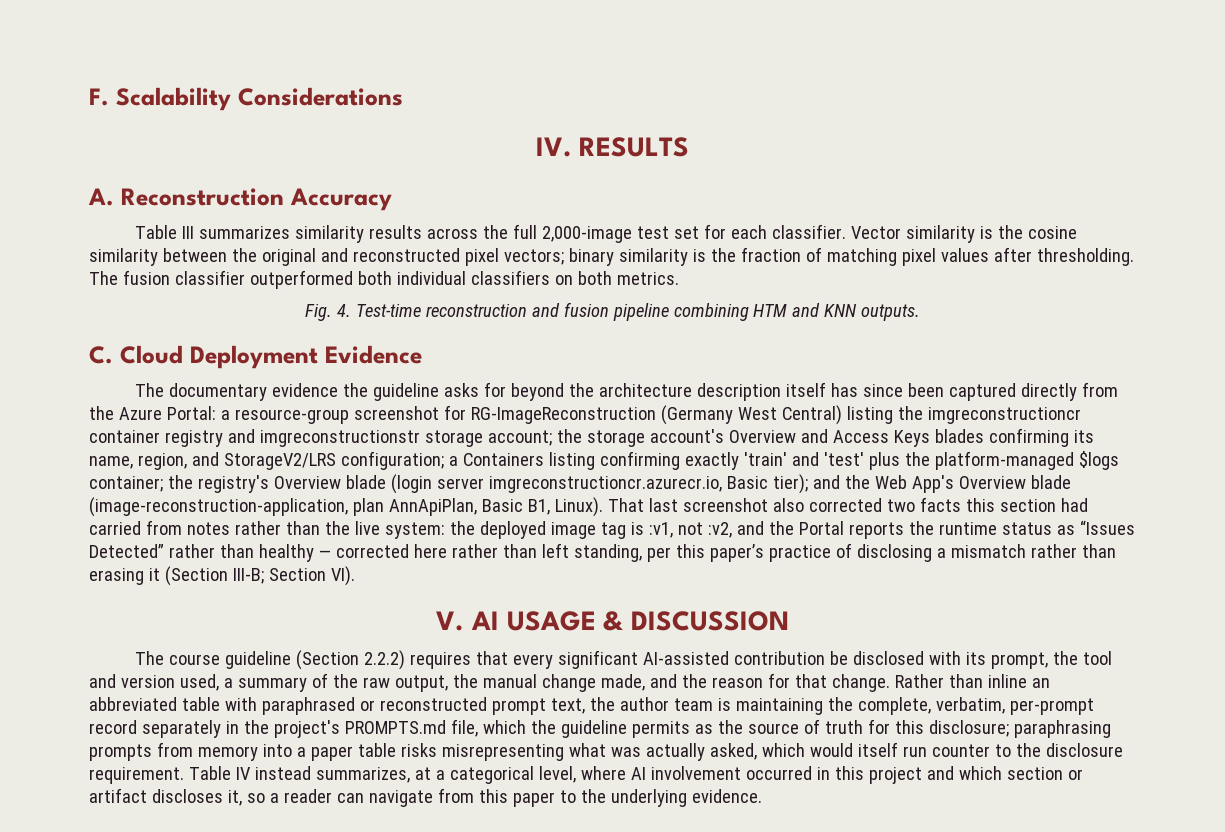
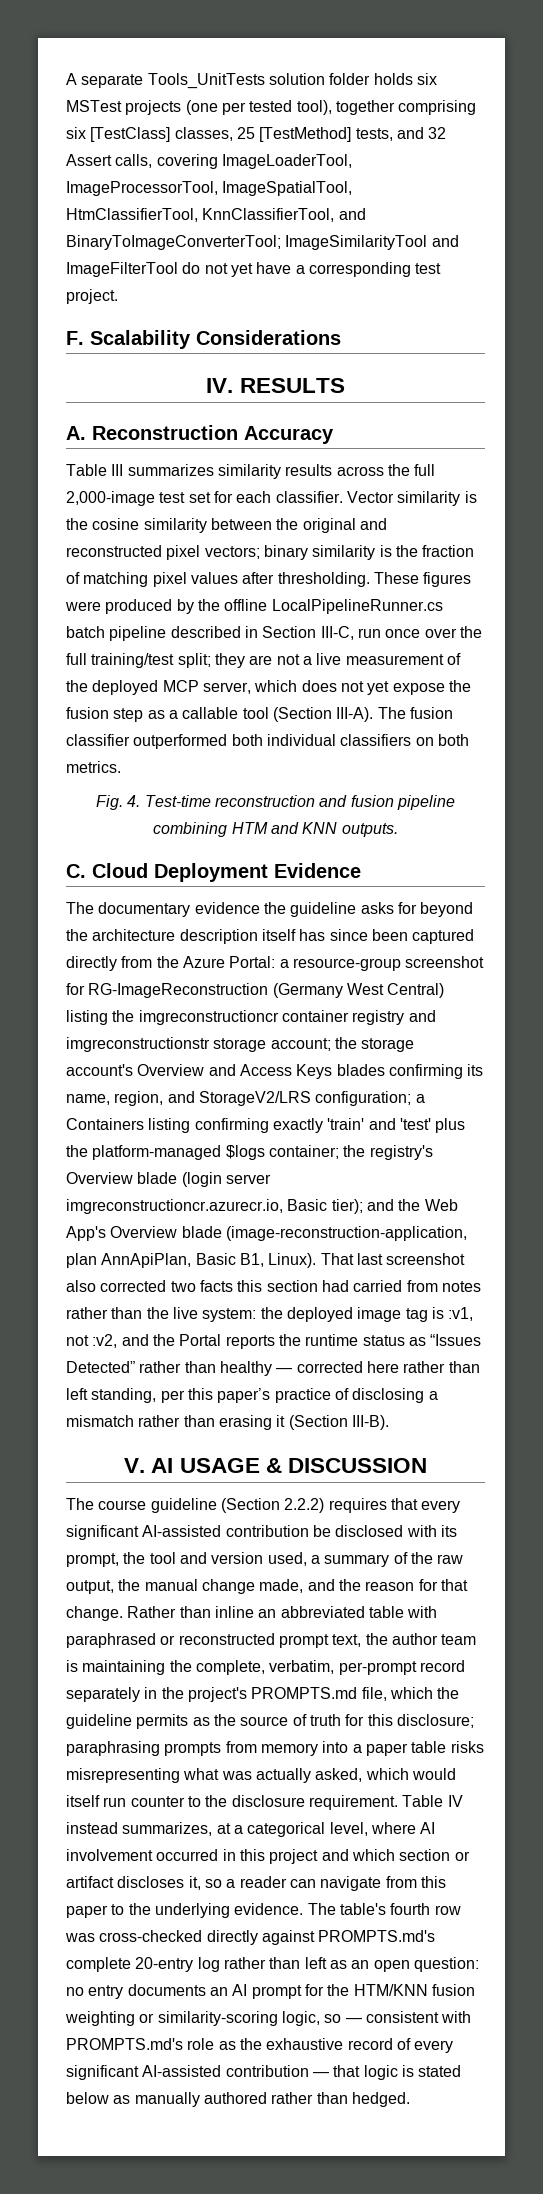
+ A separate Tools_UnitTests solution folder holds six MSTest projects (one per tested tool), together comprising six [TestClass] classes, 25 [TestMethod] tests, and 32 Assert calls, covering ImageLoaderTool, ImageProcessorTool, ImageSpatialTool, HtmClassifierTool, KnnClassifierTool, and BinaryToImageConverterTool; ImageSimilarityTool and ImageFilterTool do not yet have a corresponding test project.
+ These figures were produced by the offline LocalPipelineRunner.cs batch pipeline described in Section III-C, run once over the full training/test split; they are not a live measurement of the deployed MCP server, which does not yet expose the fusion step as a callable tool (Section III-A).
- That last screenshot also corrected two facts this section had carried from notes rather than the live system: the deployed image tag is :v1, not :v2, and the Portal reports the runtime status as “Issues Detected” rather than healthy — corrected here rather than left standing, per this paper’s practice of disclosing a mismatch rather than erasing it (Section III-B; Section VI).
+ That last screenshot also corrected two facts this section had carried from notes rather than the live system: the deployed image tag is :v1, not :v2, and the Portal reports the runtime status as “Issues Detected” rather than healthy — corrected here rather than left standing, per this paper’s practice of disclosing a mismatch rather than erasing it (Section III-B).
+ The table's fourth row was cross-checked directly against PROMPTS.md's complete 20-entry log rather than left as an open question: no entry documents an AI prompt for the HTM/KNN fusion weighting or similarity-scoring logic, so — consistent with PROMPTS.md's role as the exhaustive record of every significant AI-assisted contribution — that logic is stated below as manually authored rather than hedged.

